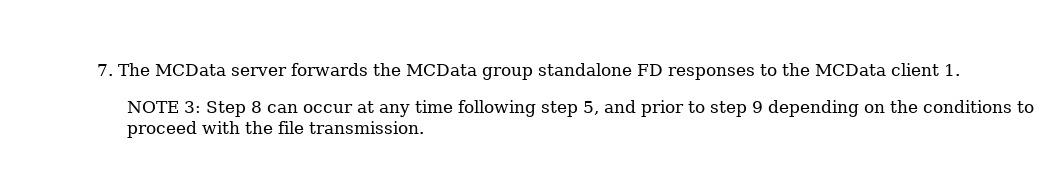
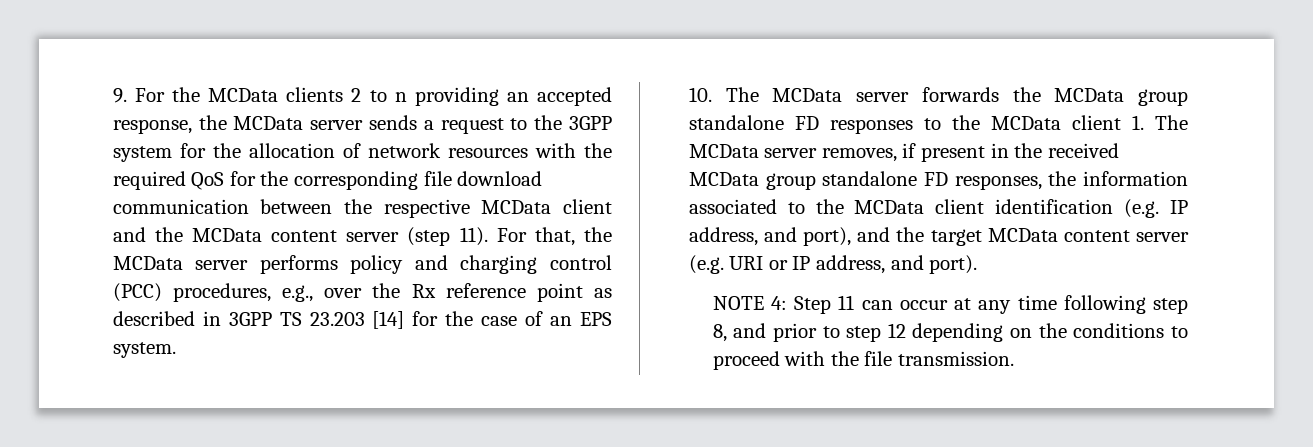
- 7. The MCData server forwards the MCData group standalone FD responses to the MCData client 1.
- NOTE 3: Step 8 can occur at any time following step 5, and prior to step 9 depending on the conditions to proceed with the file transmission.
+ 9. For the MCData clients 2 to n providing an accepted response, the MCData server sends a request to the 3GPP system for the allocation of network resources with the required QoS for the corresponding file download communication between the respective MCData client and the MCData content server (step 11). For that, the MCData server performs policy and charging control (PCC) procedures, e.g., over the Rx reference point as described in 3GPP TS 23.203 [14] for the case of an EPS system.
+ 10. The MCData server forwards the MCData group standalone FD responses to the MCData client 1. The MCData server removes, if present in the received MCData group standalone FD responses, the information associated to the MCData client identification (e.g. IP address, and port), and the target MCData content server (e.g. URI or IP address, and port).
+ NOTE 4: Step 11 can occur at any time following step 8, and prior to step 12 depending on the conditions to proceed with the file transmission.

